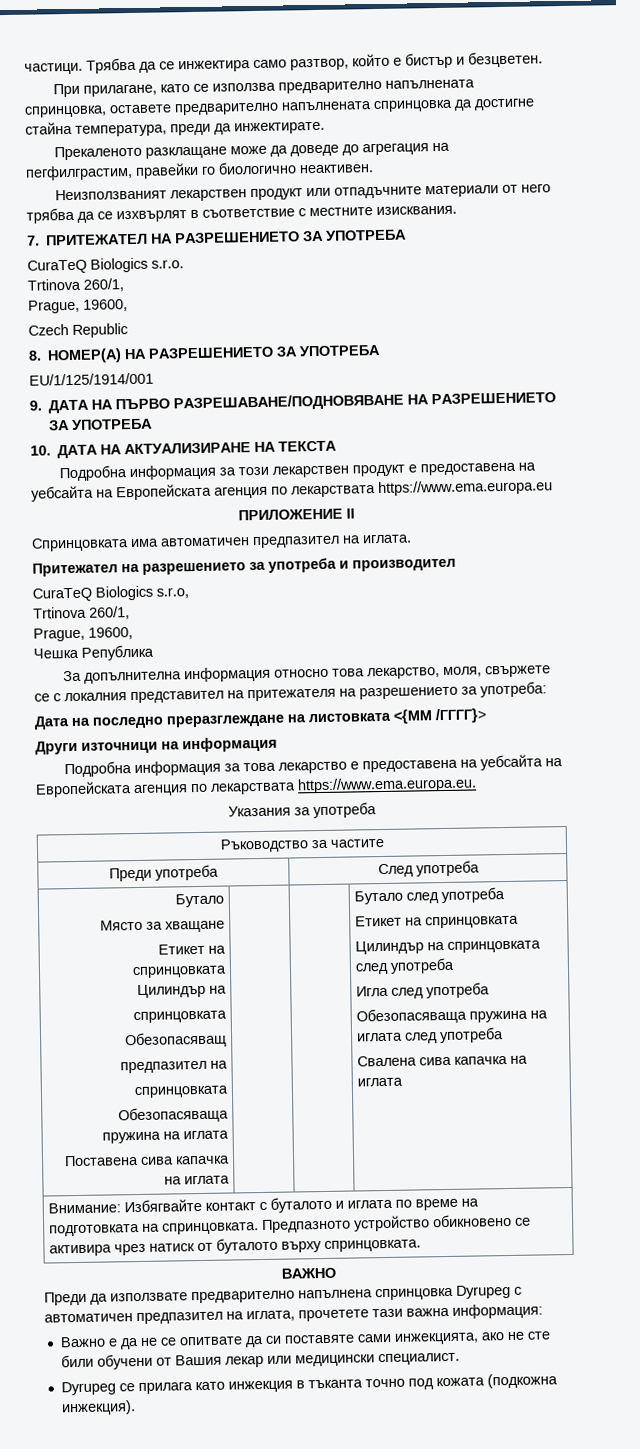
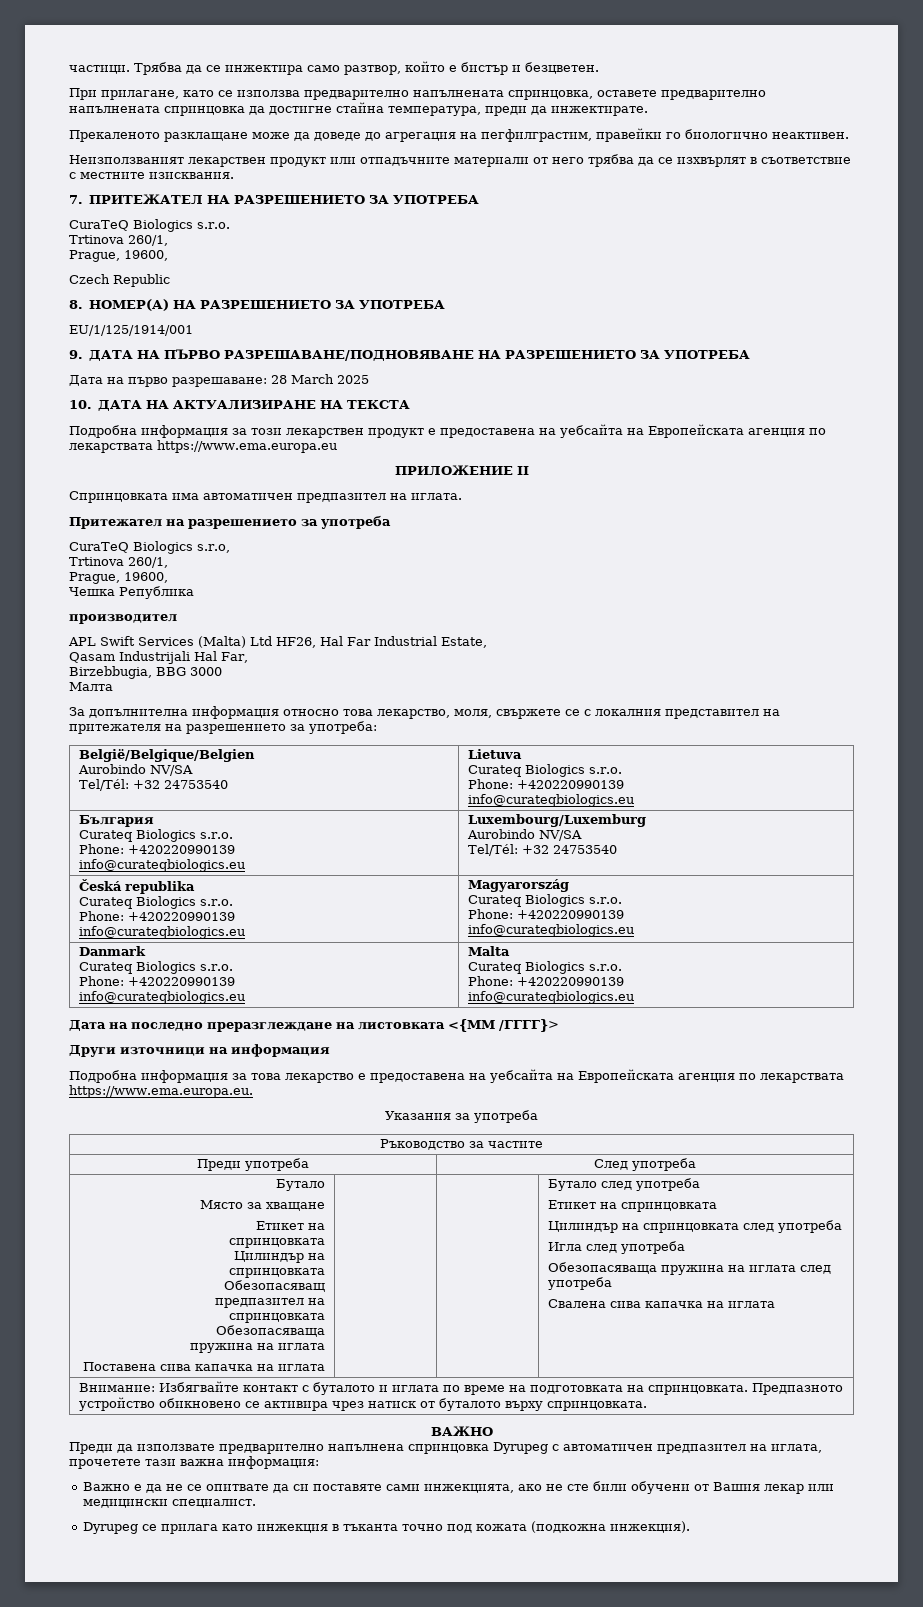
+ Дата на първо разрешаване: 28 March 2025
- Притежател на разрешението за употреба и производител
+ Притежател на разрешението за употреба
+ производител
+ APL Swift Services (Malta) Ltd HF26, Hal Far Industrial Estate,
+ Qasam Industrijali Hal Far,
+ Birzebbugia, BBG 3000
+ Малта
+ België/Belgique/Belgien
+ Aurobindo NV/SA
+ Tel/Tél: +32 24753540 | Lietuva
+ Curateq Biologics s.r.o.
+ Phone: +420220990139
+ info@curateqbiologics.eu
+ България
+ Curateq Biologics s.r.o.
+ Phone: +420220990139
+ info@curateqbiologics.eu | Luxembourg/Luxemburg
+ Aurobindo NV/SA
+ Tel/Tél: +32 24753540
+ Česká republika
+ Curateq Biologics s.r.o.
+ Phone: +420220990139
+ info@curateqbiologics.eu | Magyarország
+ Curateq Biologics s.r.o.
+ Phone: +420220990139
+ info@curateqbiologics.eu
+ Danmark
+ Curateq Biologics s.r.o.
+ Phone: +420220990139
+ info@curateqbiologics.eu | Malta
+ Curateq Biologics s.r.o.
+ Phone: +420220990139
+ info@curateqbiologics.eu

